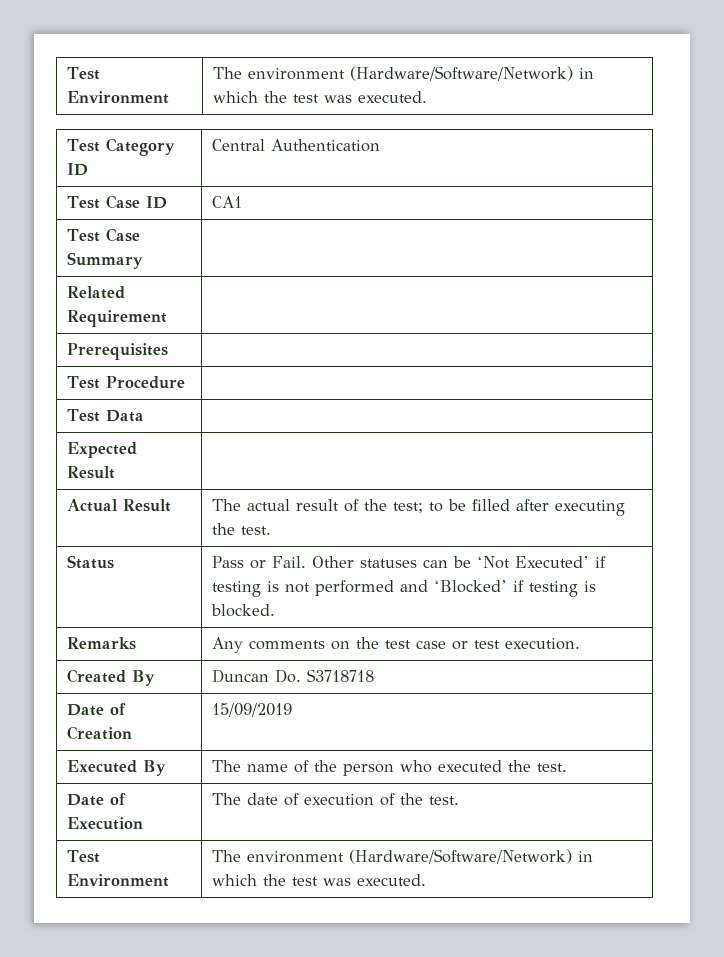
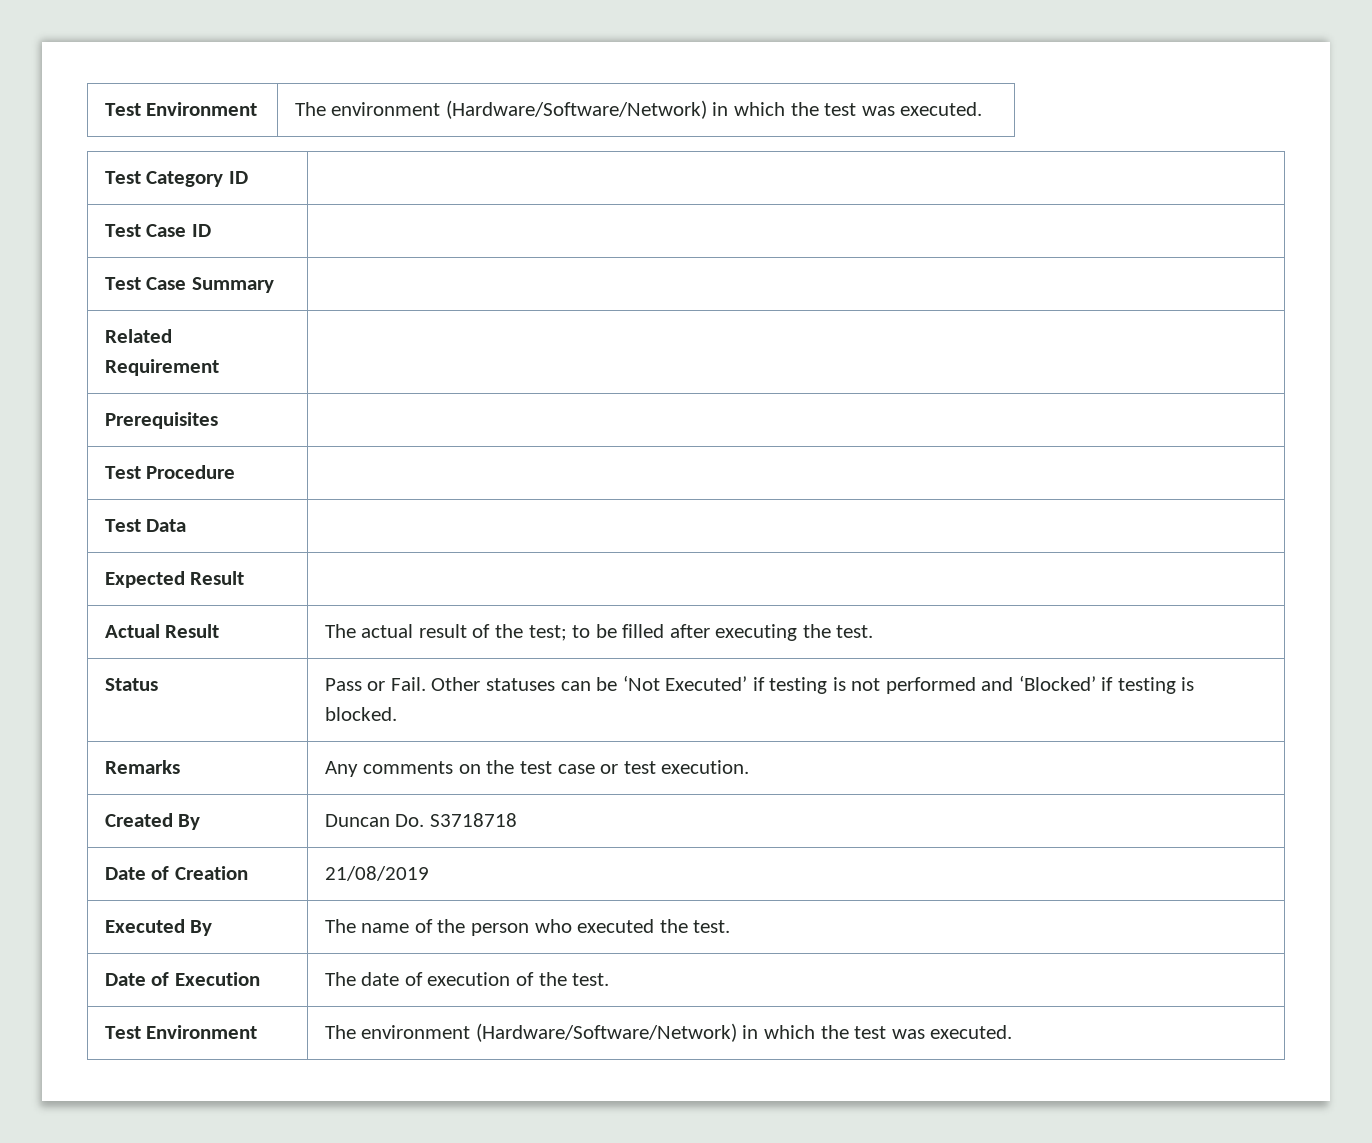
- Test Category ID | Central Authentication
+ Test Category ID |
- Test Case ID | CA1
+ Test Case ID |
- Date of Creation | 15/09/2019
+ Date of Creation | 21/08/2019

